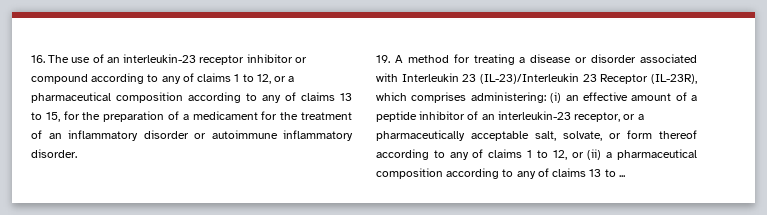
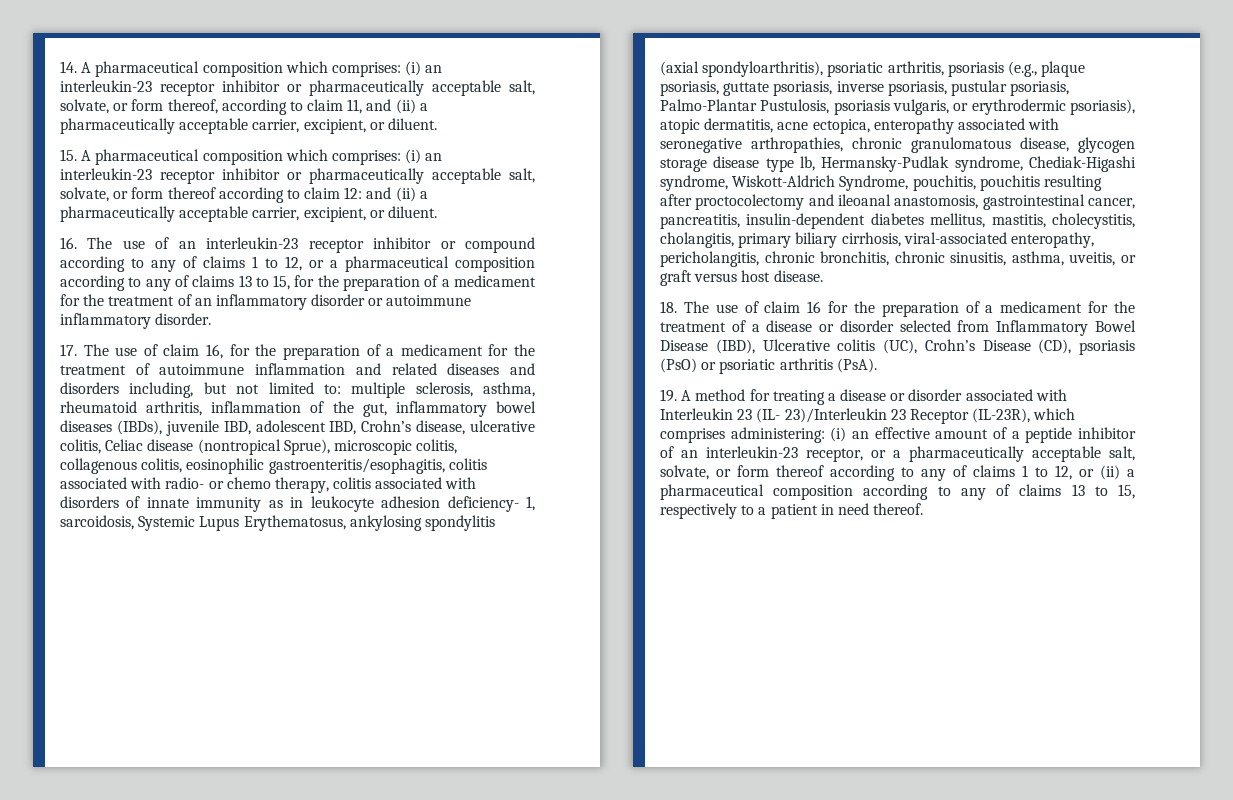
+ 14. A pharmaceutical composition which comprises: (i) an interleukin-23 receptor inhibitor or pharmaceutically acceptable salt, solvate, or form thereof, according to claim 11, and (ii) a pharmaceutically acceptable carrier, excipient, or diluent.
+ 15. A pharmaceutical composition which comprises: (i) an interleukin-23 receptor inhibitor or pharmaceutically acceptable salt, solvate, or form thereof according to claim 12: and (ii) a pharmaceutically acceptable carrier, excipient, or diluent.
+ 17. The use of claim 16, for the preparation of a medicament for the treatment of autoimmune inflammation and related diseases and disorders including, but not limited to: multiple sclerosis, asthma, rheumatoid arthritis, inflammation of the gut, inflammatory bowel diseases (IBDs), juvenile IBD, adolescent IBD, Crohn’s disease, ulcerative colitis, Celiac disease (nontropical Sprue), microscopic colitis, collagenous colitis, eosinophilic gastroenteritis/esophagitis, colitis associated with radio- or chemo therapy, colitis associated with disorders of innate immunity as in leukocyte adhesion deficiency- 1, sarcoidosis, Systemic Lupus Erythematosus, ankylosing spondylitis (axial spondyloarthritis), psoriatic arthritis, psoriasis (e.g., plaque psoriasis, guttate psoriasis, inverse psoriasis, pustular psoriasis, Palmo-Plantar Pustulosis, psoriasis vulgaris, or erythrodermic psoriasis), atopic dermatitis, acne ectopica, enteropathy associated with seronegative arthropathies, chronic granulomatous disease, glycogen storage disease type lb, Hermansky-Pudlak syndrome, Chediak-Higashi syndrome, Wiskott-Aldrich Syndrome, pouchitis, pouchitis resulting after proctocolectomy and ileoanal anastomosis, gastrointestinal cancer, pancreatitis, insulin-dependent diabetes mellitus, mastitis, cholecystitis, cholangitis, primary biliary cirrhosis, viral-associated enteropathy, pericholangitis, chronic bronchitis, chronic sinusitis, asthma, uveitis, or graft versus host disease.
+ 18. The use of claim 16 for the preparation of a medicament for the treatment of a disease or disorder selected from Inflammatory Bowel Disease (IBD), Ulcerative colitis (UC), Crohn’s Disease (CD), psoriasis (PsO) or psoriatic arthritis (PsA).
- 19. A method for treating a disease or disorder associated with Interleukin 23 (IL-23)/Interleukin 23 Receptor (IL-23R), which comprises administering: (i) an effective amount of a peptide inhibitor of an interleukin-23 receptor, or a pharmaceutically acceptable salt, solvate, or form thereof according to any of claims 1 to 12, or (ii) a pharmaceutical composition according to any of claims 13 to ...
+ 19. A method for treating a disease or disorder associated with Interleukin 23 (IL- 23)/Interleukin 23 Receptor (IL-23R), which comprises administering: (i) an effective amount of a peptide inhibitor of an interleukin-23 receptor, or a pharmaceutically acceptable salt, solvate, or form thereof according to any of claims 1 to 12, or (ii) a pharmaceutical composition according to any of claims 13 to 15, respectively to a patient in need thereof.

